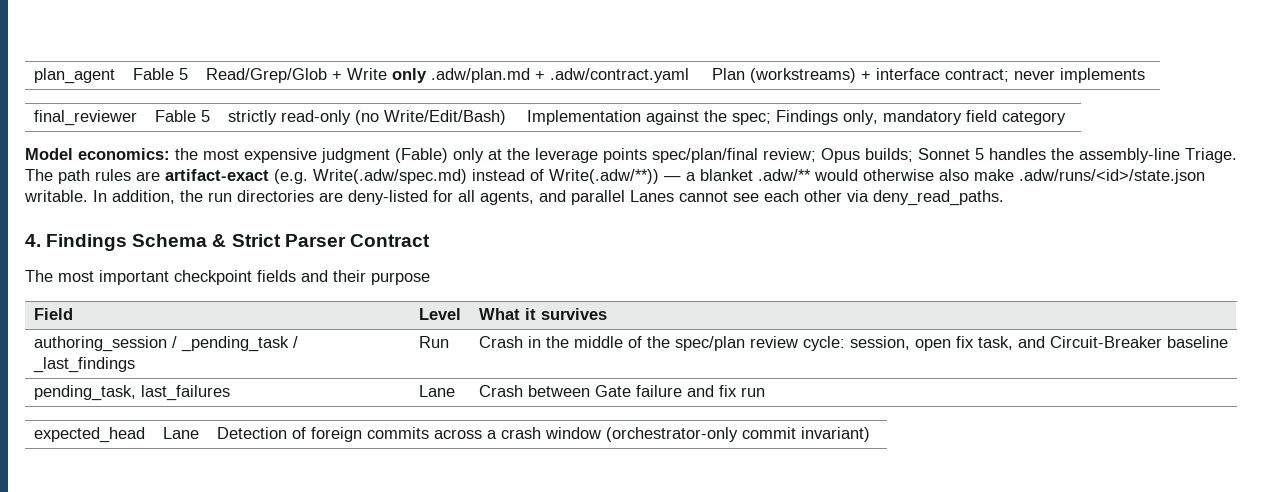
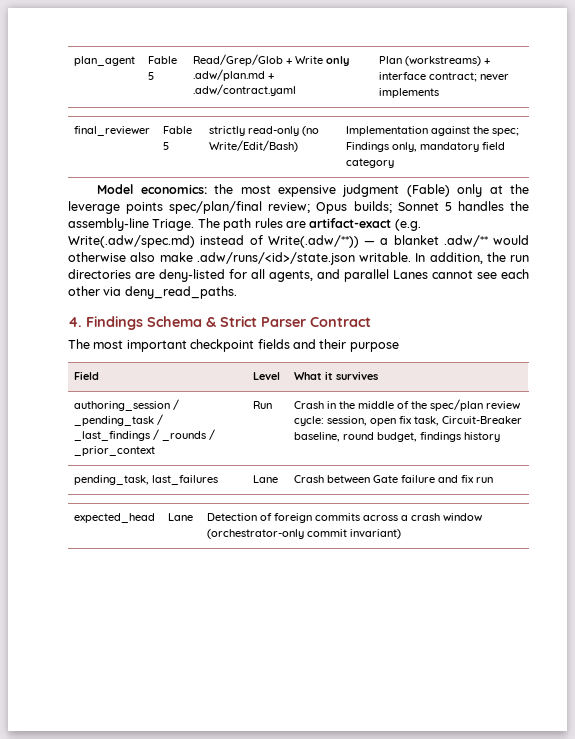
- authoring_session / _pending_task / _last_findings | Run | Crash in the middle of the spec/plan review cycle: session, open fix task, and Circuit-Breaker baseline
+ authoring_session / _pending_task / _last_findings / _rounds / _prior_context | Run | Crash in the middle of the spec/plan review cycle: session, open fix task, Circuit-Breaker baseline, round budget, findings history

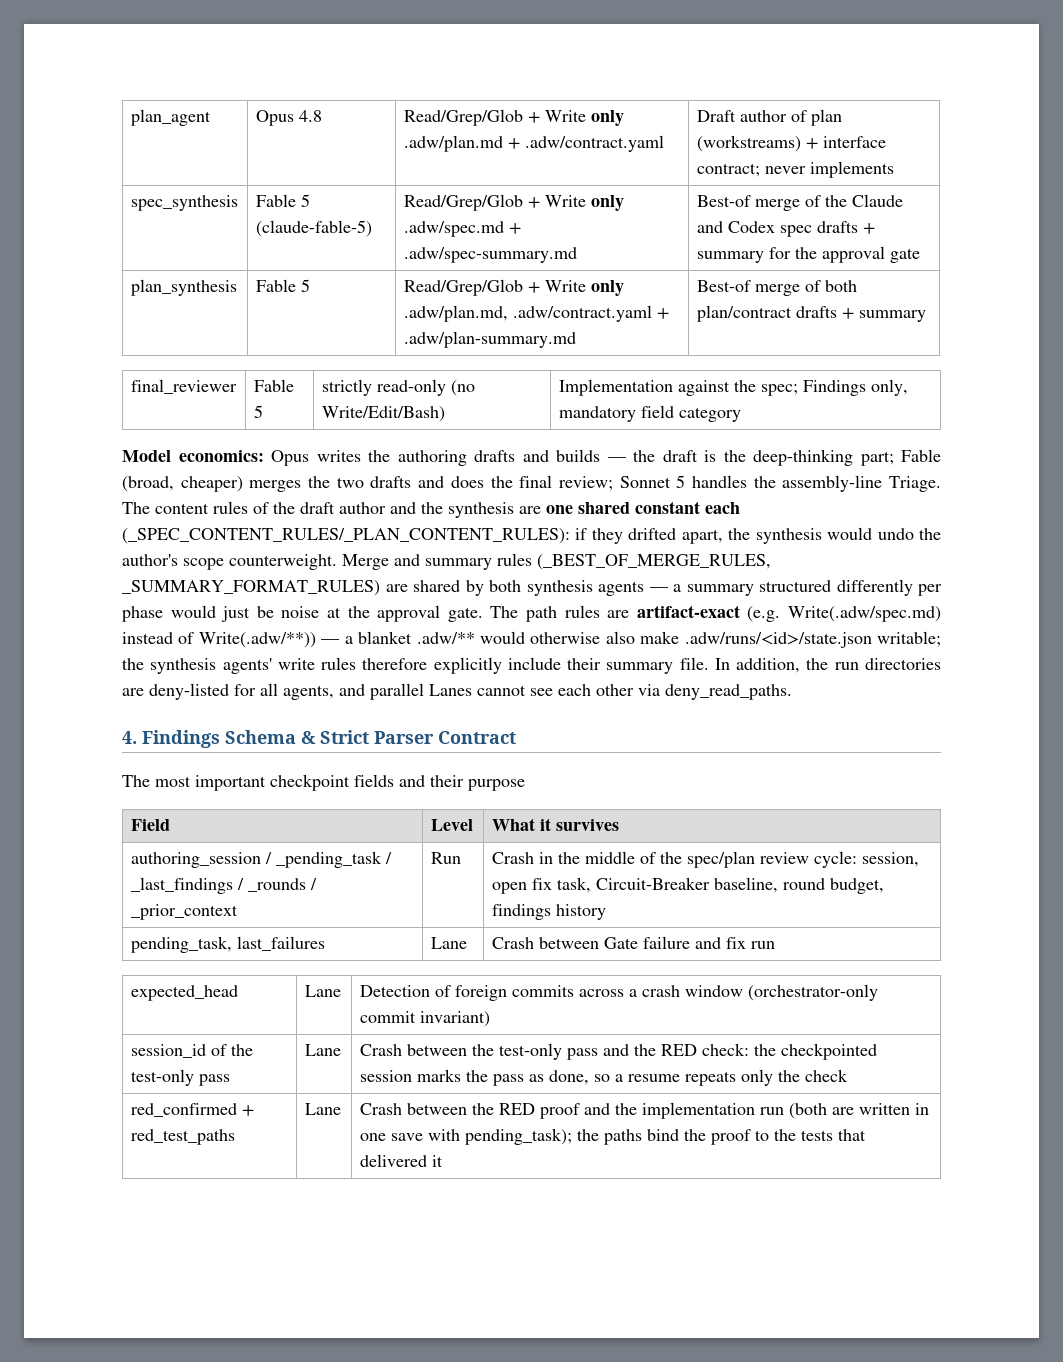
- plan_agent | Fable 5 | Read/Grep/Glob + Write only .adw/plan.md + .adw/contract.yaml | Plan (workstreams) + interface contract; never implements
+ plan_agent | Opus 4.8 | Read/Grep/Glob + Write only .adw/plan.md + .adw/contract.yaml | Draft author of plan (workstreams) + interface contract; never implements
+ spec_synthesis | Fable 5 (claude-fable-5) | Read/Grep/Glob + Write only .adw/spec.md + .adw/spec-summary.md | Best-of merge of the Claude and Codex spec drafts + summary for the approval gate
+ plan_synthesis | Fable 5 | Read/Grep/Glob + Write only .adw/plan.md, .adw/contract.yaml + .adw/plan-summary.md | Best-of merge of both plan/contract drafts + summary
- Model economics: the most expensive judgment (Fable) only at the leverage points spec/plan/final review; Opus builds; Sonnet 5 handles the assembly-line Triage.
+ Model economics: Opus writes the authoring drafts and builds — the draft is the deep-thinking part; Fable (broad, cheaper) merges the two drafts and does the final review; Sonnet 5 handles the assembly-line Triage.
- The path rules are artifact-exact (e.g. Write(.adw/spec.md) instead of Write(.adw/**)) — a blanket .adw/** would otherwise also make .adw/runs/<id>/state.json writable.
+ The content rules of the draft author and the synthesis are one shared constant each (_SPEC_CONTENT_RULES/_PLAN_CONTENT_RULES): if they drifted apart, the synthesis would undo the author's scope counterweight. Merge and summary rules (_BEST_OF_MERGE_RULES, _SUMMARY_FORMAT_RULES) are shared by both synthesis agents — a summary structured differently per phase would just be noise at the approval gate. The path rules are artifact-exact (e.g. Write(.adw/spec.md) instead of Write(.adw/**)) — a blanket .adw/** would otherwise also make .adw/runs/<id>/state.json writable; the synthesis agents' write rules therefore explicitly include their summary file.
+ session_id of the test-only pass | Lane | Crash between the test-only pass and the RED check: the checkpointed session marks the pass as done, so a resume repeats only the check
+ red_confirmed + red_test_paths | Lane | Crash between the RED proof and the implementation run (both are written in one save with pending_task); the paths bind the proof to the tests that delivered it

